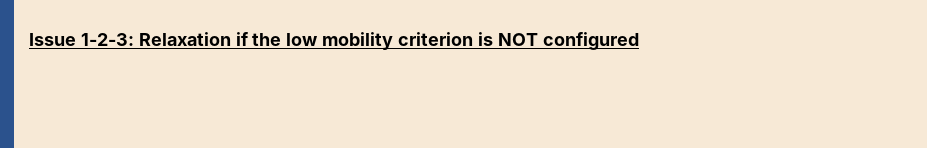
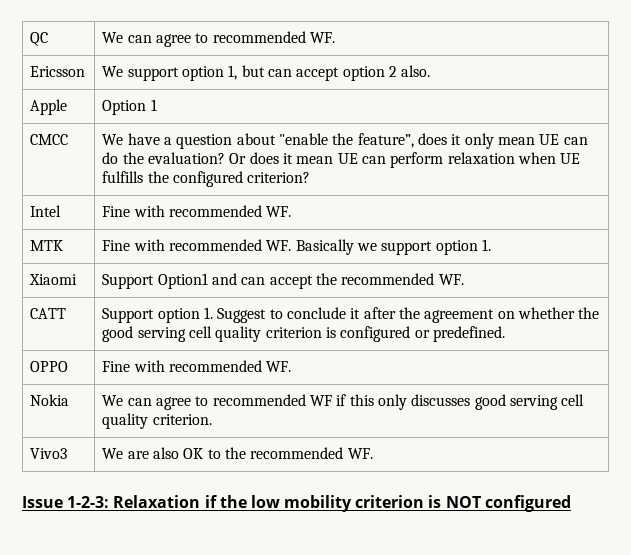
+ QC | We can agree to recommended WF.
+ Ericsson | We support option 1, but can accept option 2 also.
+ Apple | Option 1
+ CMCC | We have a question about "enable the feature”, does it only mean UE can do the evaluation? Or does it mean UE can perform relaxation when UE fulfills the configured criterion?
+ Intel | Fine with recommended WF.
+ MTK | Fine with recommended WF. Basically we support option 1.
+ Xiaomi | Support Option1 and can accept the recommended WF.
+ CATT | Support option 1. Suggest to conclude it after the agreement on whether the good serving cell quality criterion is configured or predefined.
+ OPPO | Fine with recommended WF.
+ Nokia | We can agree to recommended WF if this only discusses good serving cell quality criterion.
+ Vivo3 | We are also OK to the recommended WF.

